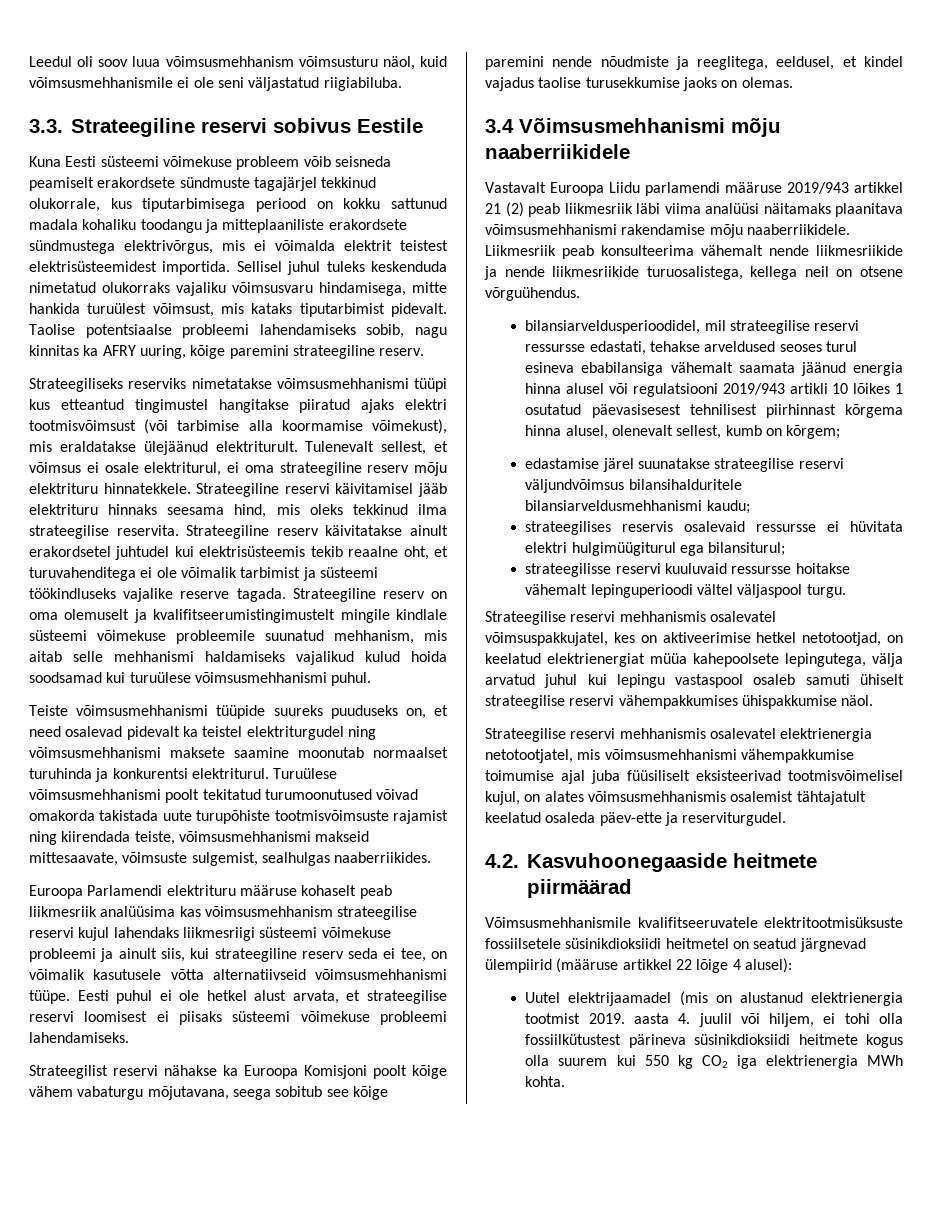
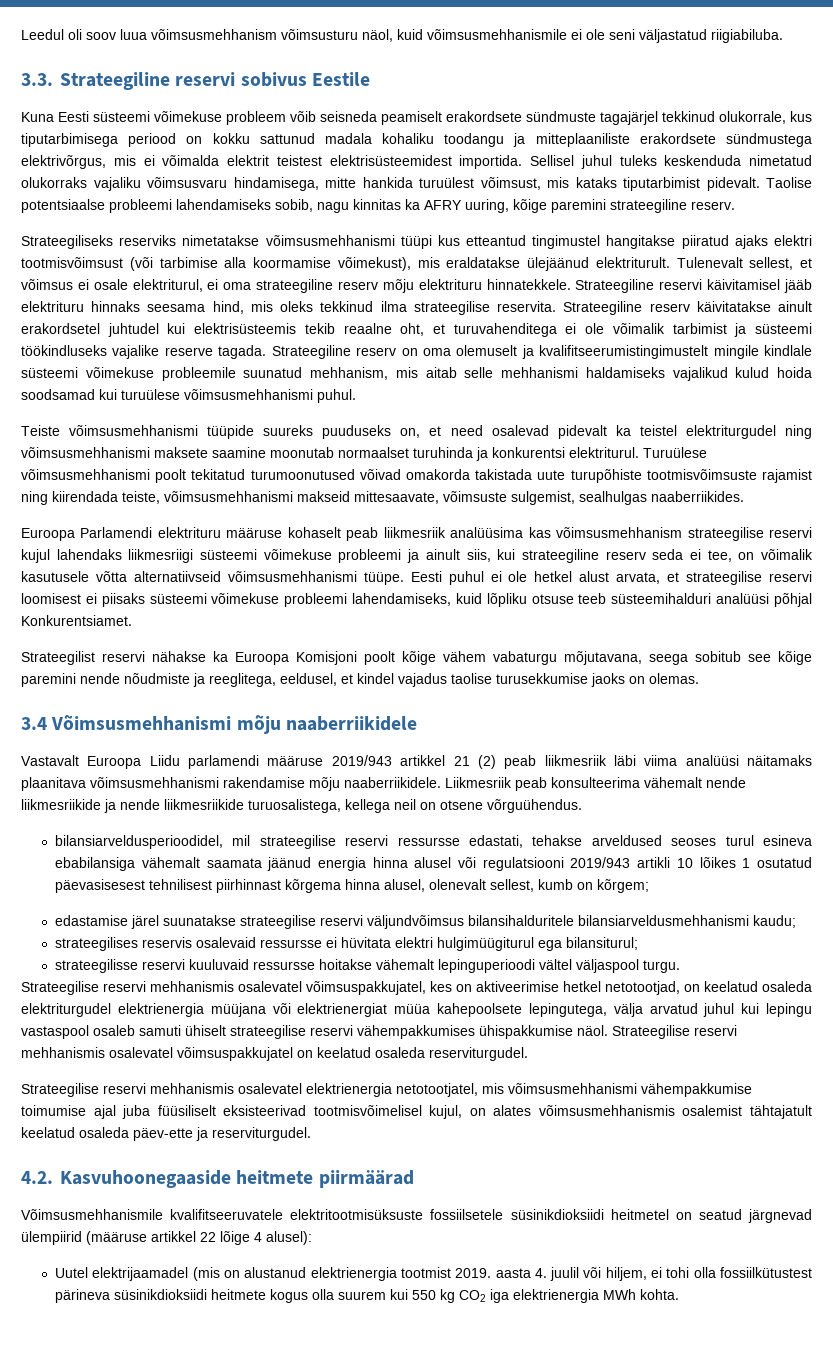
- Eesti puhul ei ole hetkel alust arvata, et strateegilise reservi loomisest ei piisaks süsteemi võimekuse probleemi lahendamiseks.
+ Eesti puhul ei ole hetkel alust arvata, et strateegilise reservi loomisest ei piisaks süsteemi võimekuse probleemi lahendamiseks, kuid lõpliku otsuse teeb süsteemihalduri analüüsi põhjal Konkurentsiamet.
- Strateegilise reservi mehhanismis osalevatel võimsuspakkujatel, kes on aktiveerimise hetkel netotootjad, on keelatud elektrienergiat müüa kahepoolsete lepingutega, välja arvatud juhul kui lepingu vastaspool osaleb samuti ühiselt strateegilise reservi vähempakkumises ühispakkumise näol.
+ Strateegilise reservi mehhanismis osalevatel võimsuspakkujatel, kes on aktiveerimise hetkel netotootjad, on keelatud osaleda elektriturgudel elektrienergia müüjana või elektrienergiat müüa kahepoolsete lepingutega, välja arvatud juhul kui lepingu vastaspool osaleb samuti ühiselt strateegilise reservi vähempakkumises ühispakkumise näol. Strateegilise reservi mehhanismis osalevatel võimsuspakkujatel on keelatud osaleda reserviturgudel.

